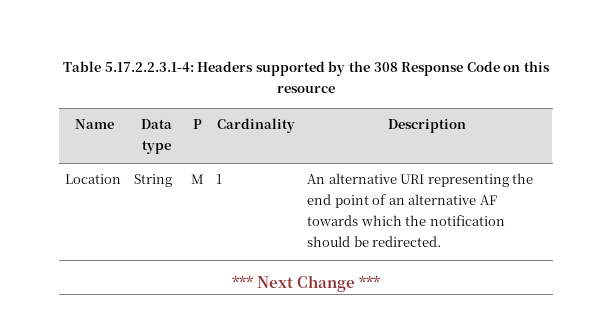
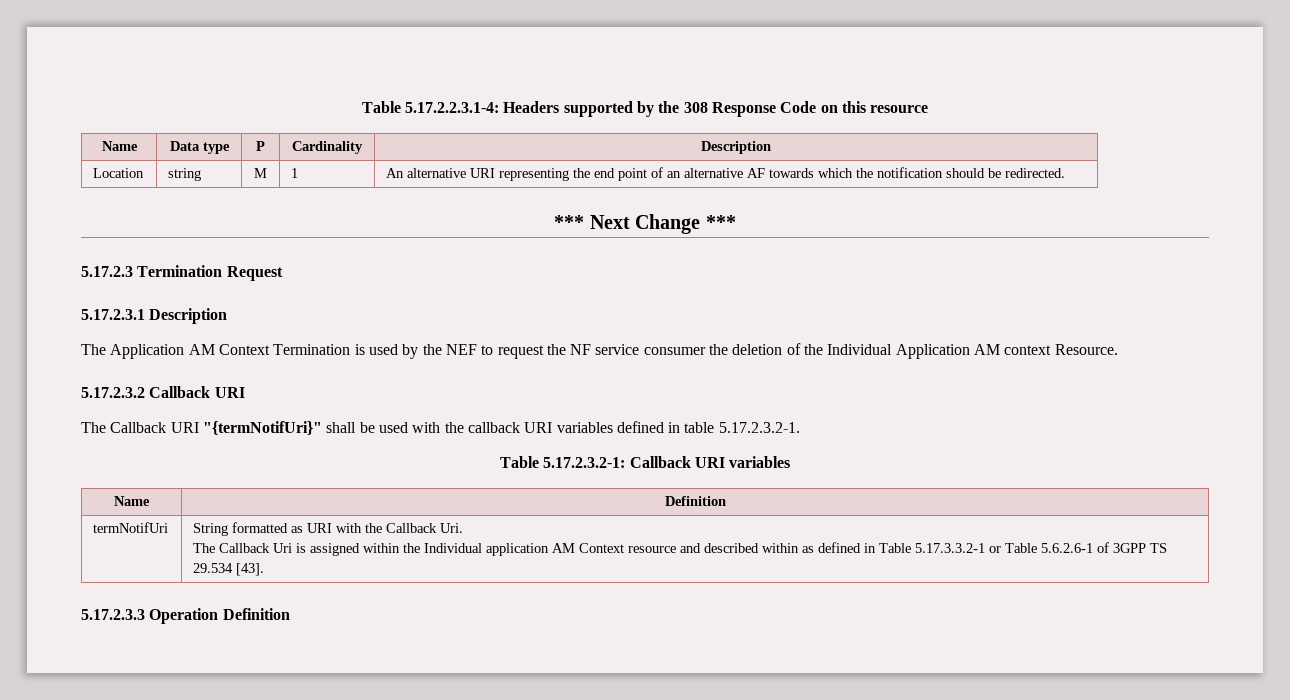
- Location | String | M | 1 | An alternative URI representing the end point of an alternative AF towards which the notification should be redirected.
+ Location | string | M | 1 | An alternative URI representing the end point of an alternative AF towards which the notification should be redirected.
+ 5.17.2.3 Termination Request
+ 5.17.2.3.1 Description
+ The Application AM Context Termination is used by the NEF to request the NF service consumer the deletion of the Individual Application AM context Resource.
+ 5.17.2.3.2 Callback URI
+ The Callback URI "{termNotifUri}" shall be used with the callback URI variables defined in table 5.17.2.3.2-1.
+ Table 5.17.2.3.2-1: Callback URI variables
+ Name | Definition
+ termNotifUri | String formatted as URI with the Callback Uri.
+ The Callback Uri is assigned within the Individual application AM Context resource and described within as defined in Table 5.17.3.3.2-1 or Table 5.6.2.6-1 of 3GPP TS 29.534 [43].
+ 5.17.2.3.3 Operation Definition

